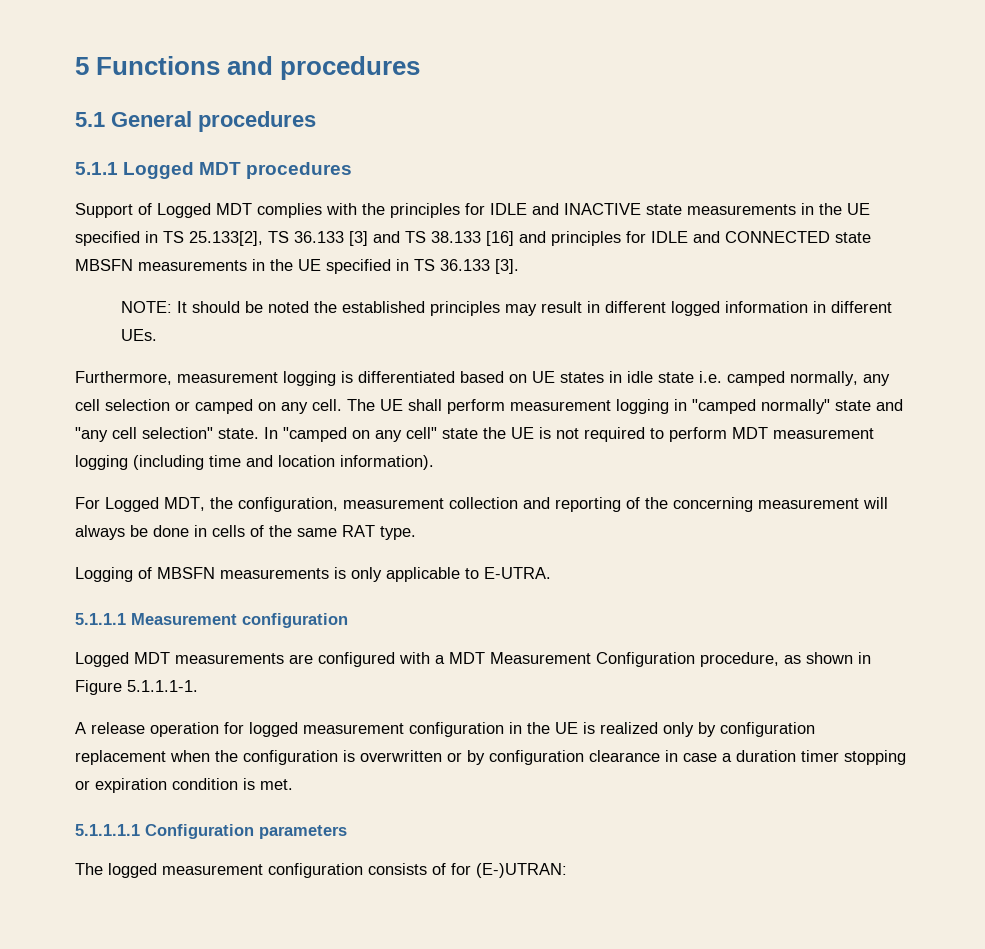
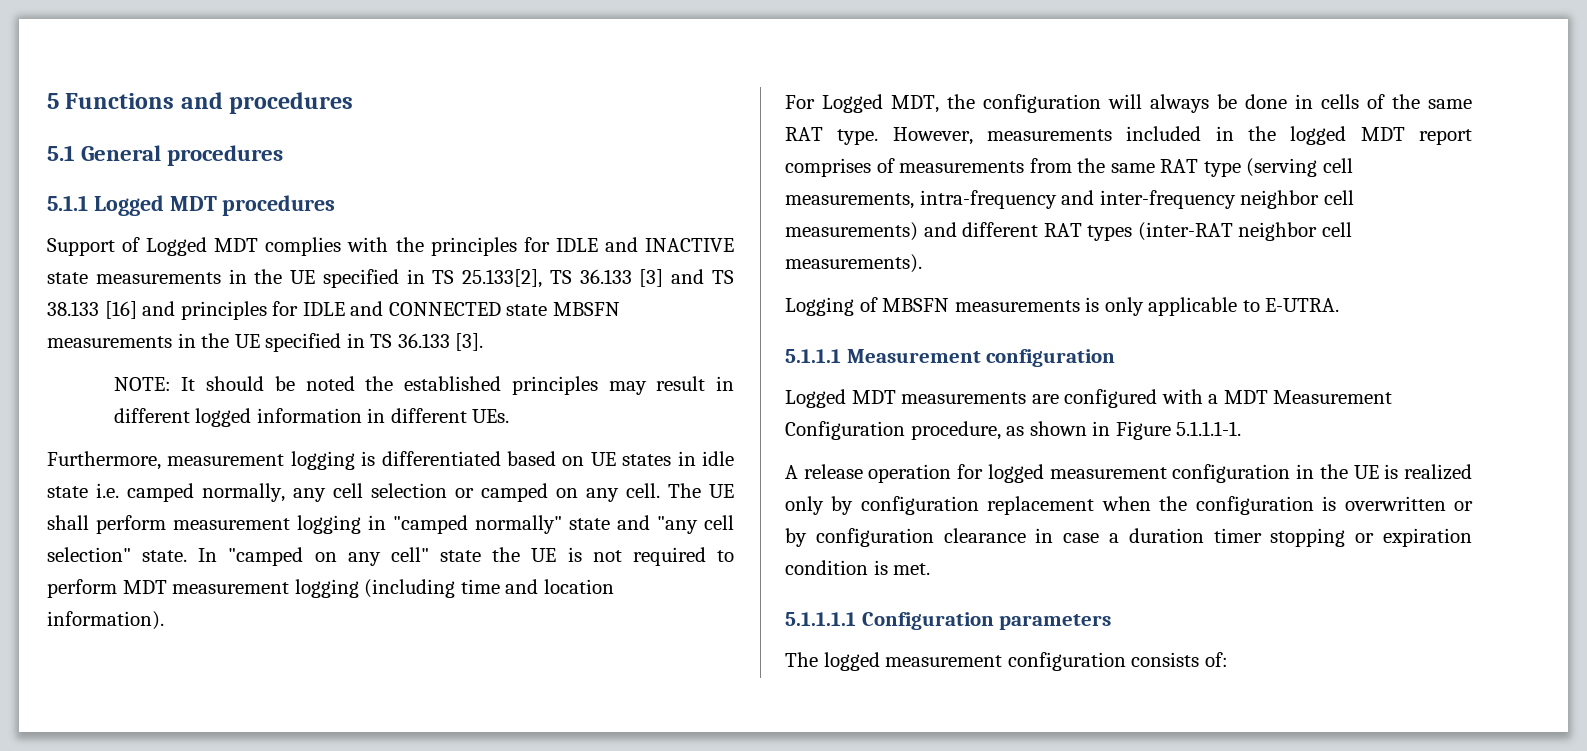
- For Logged MDT, the configuration, measurement collection and reporting of the concerning measurement will always be done in cells of the same RAT type.
+ For Logged MDT, the configuration will always be done in cells of the same RAT type. However, measurements included in the logged MDT report comprises of measurements from the same RAT type (serving cell measurements, intra-frequency and inter-frequency neighbor cell measurements) and different RAT types (inter-RAT neighbor cell measurements).
- The logged measurement configuration consists of for (E-)UTRAN:
+ The logged measurement configuration consists of:

